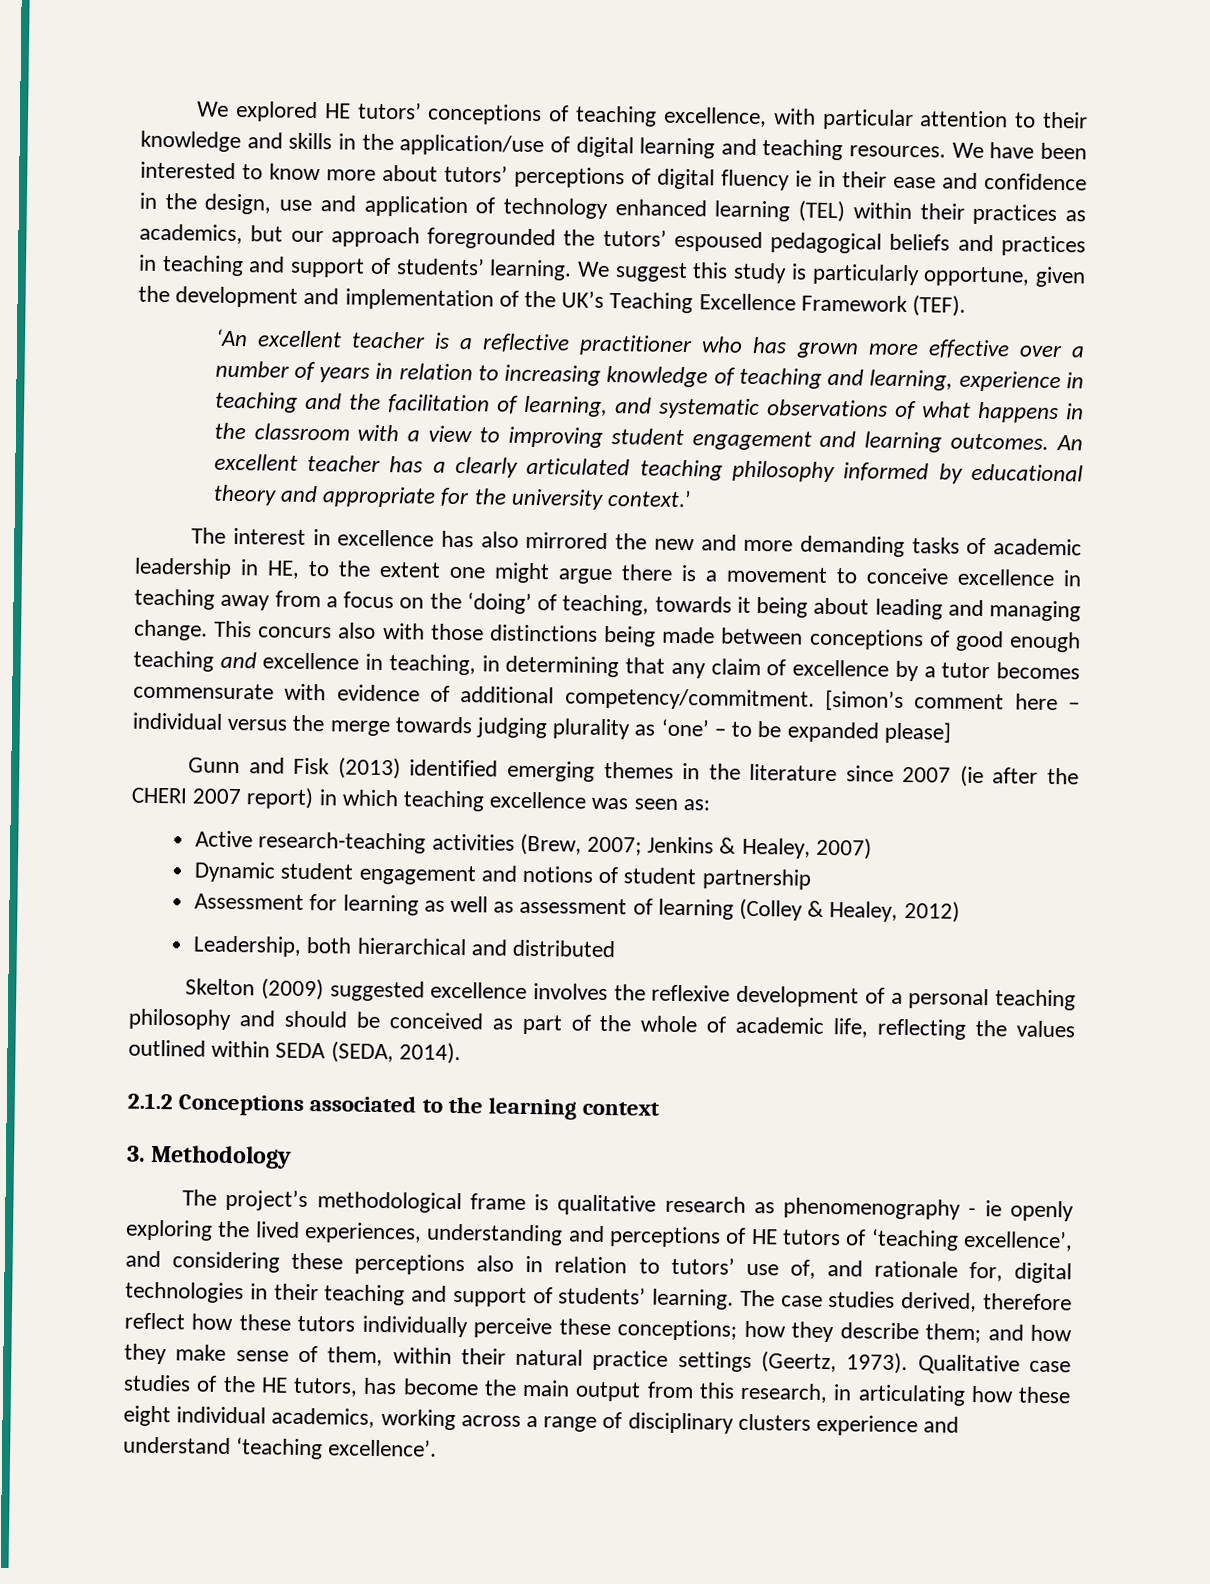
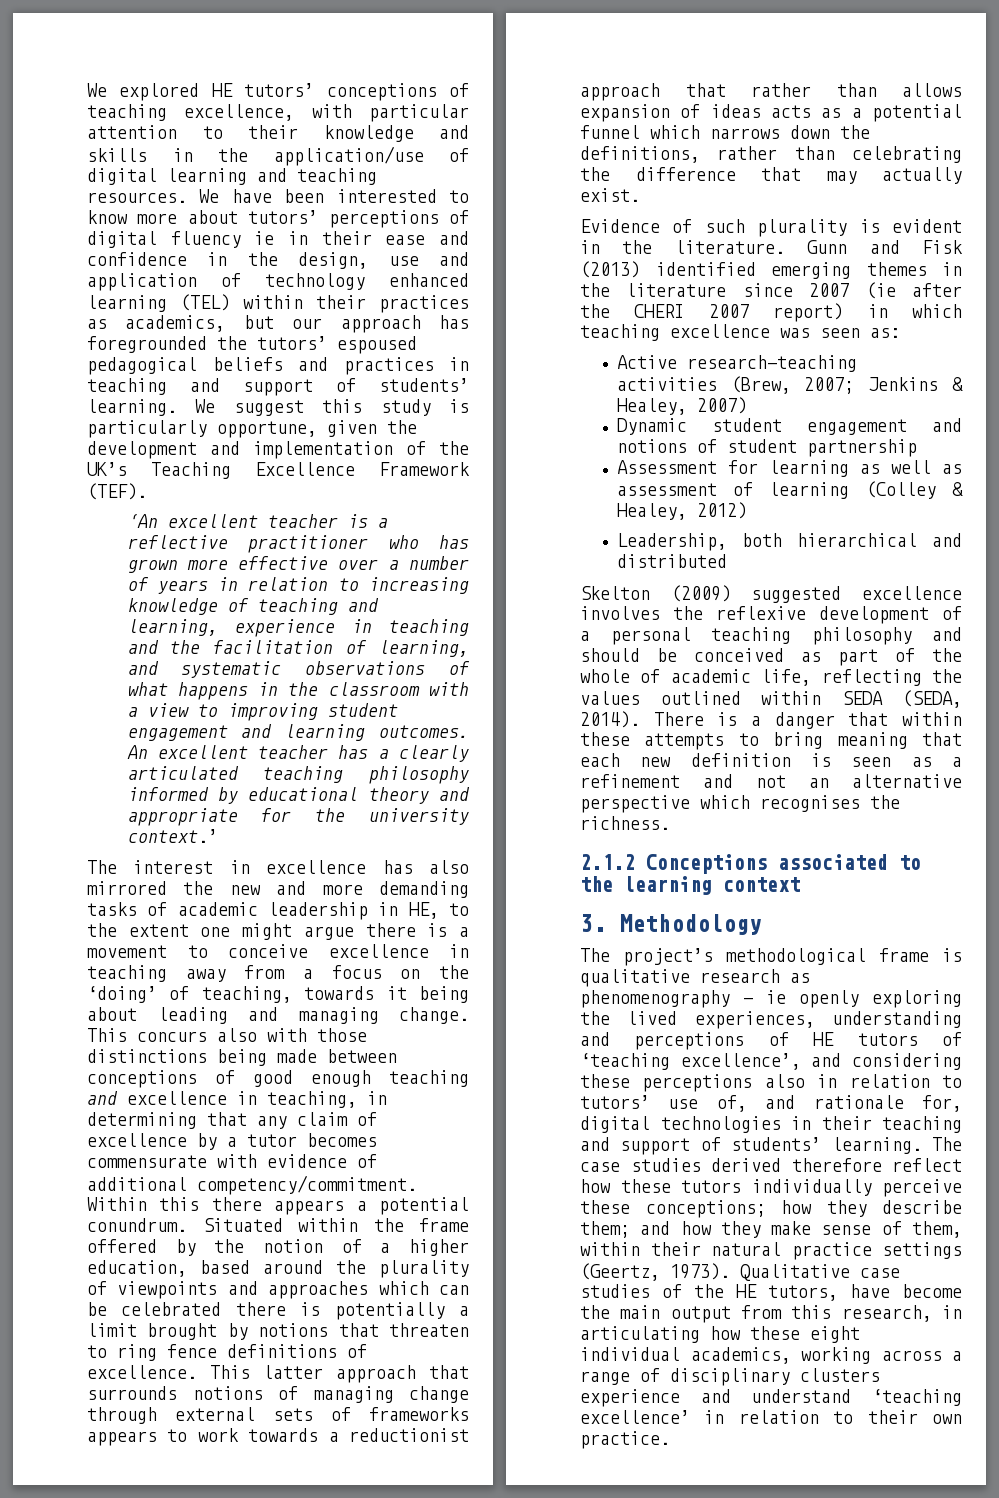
- We have been interested to know more about tutors’ perceptions of digital fluency ie in their ease and confidence in the design, use and application of technology enhanced learning (TEL) within their practices as academics, but our approach foregrounded the tutors’ espoused pedagogical beliefs and practices in teaching and support of students’ learning.
+ We have been interested to know more about tutors’ perceptions of digital fluency ie in their ease and confidence in the design, use and application of technology enhanced learning (TEL) within their practices as academics, but our approach has foregrounded the tutors’ espoused pedagogical beliefs and practices in teaching and support of students’ learning.
- [simon’s comment here – individual versus the merge towards judging plurality as ‘one’ – to be expanded please]
- Gunn and Fisk (2013) identified emerging themes in the literature since 2007 (ie after the CHERI 2007 report) in which teaching excellence was seen as:
+ Within this there appears a potential conundrum. Situated within the frame offered by the notion of a higher education, based around the plurality of viewpoints and approaches which can be celebrated there is potentially a limit brought by notions that threaten to ring fence definitions of excellence. This latter approach that surrounds notions of managing change through external sets of frameworks appears to work towards a reductionist approach that rather than allows expansion of ideas acts as a potential funnel which narrows down the definitions, rather than celebrating the difference that may actually exist.
+ Evidence of such plurality is evident in the literature. Gunn and Fisk (2013) identified emerging themes in the literature since 2007 (ie after the CHERI 2007 report) in which teaching excellence was seen as:
+ There is a danger that within these attempts to bring meaning that each new definition is seen as a refinement and not an alternative perspective which recognises the richness.
- The case studies derived, therefore reflect how these tutors individually perceive these conceptions; how they describe them; and how they make sense of them, within their natural practice settings (Geertz, 1973).
+ The case studies derived therefore reflect how these tutors individually perceive these conceptions; how they describe them; and how they make sense of them, within their natural practice settings (Geertz, 1973).
- Qualitative case studies of the HE tutors, has become the main output from this research, in articulating how these eight individual academics, working across a range of disciplinary clusters experience and understand ‘teaching excellence’.
+ Qualitative case studies of the HE tutors, have become the main output from this research, in articulating how these eight individual academics, working across a range of disciplinary clusters experience and understand ‘teaching excellence’ in relation to their own practice.

